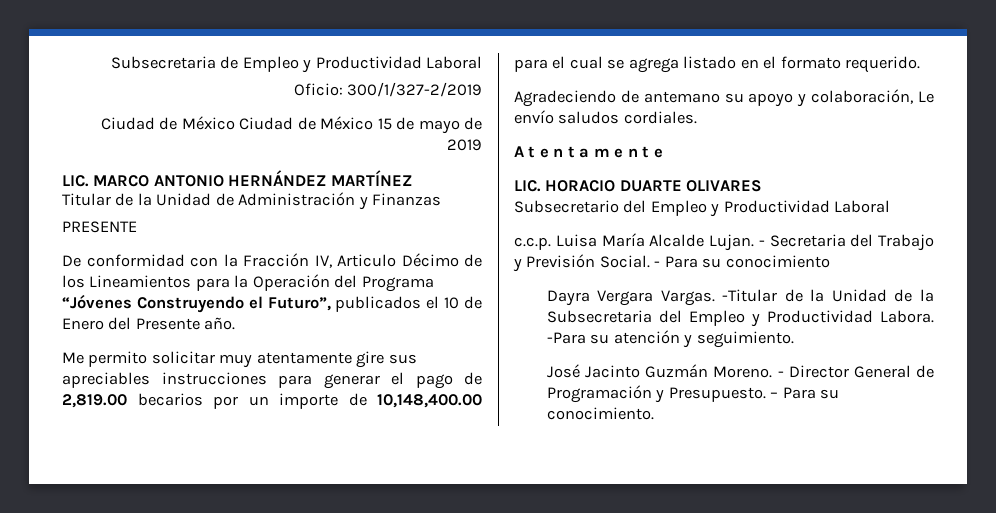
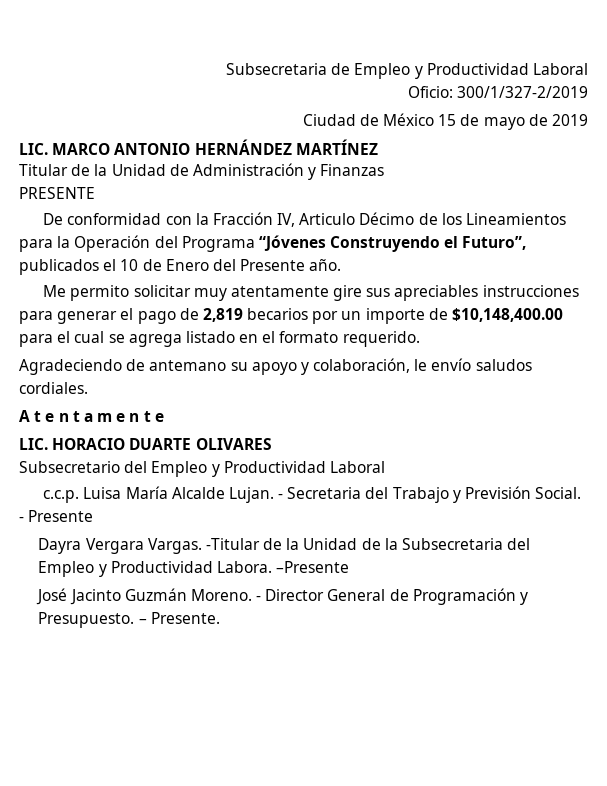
- Ciudad de México Ciudad de México 15 de mayo de 2019
+ Ciudad de México 15 de mayo de 2019
- Me permito solicitar muy atentamente gire sus apreciables instrucciones para generar el pago de 2,819.00 becarios por un importe de 10,148,400.00 para el cual se agrega listado en el formato requerido.
+ Me permito solicitar muy atentamente gire sus apreciables instrucciones para generar el pago de 2,819 becarios por un importe de $10,148,400.00 para el cual se agrega listado en el formato requerido.
- Agradeciendo de antemano su apoyo y colaboración, Le envío saludos cordiales.
+ Agradeciendo de antemano su apoyo y colaboración, le envío saludos cordiales.
- - Para su conocimiento
+ - Presente
- -Para su atención y seguimiento.
+ –Presente
- – Para su conocimiento.
+ – Presente.

